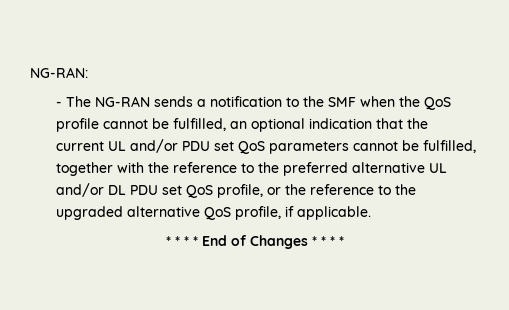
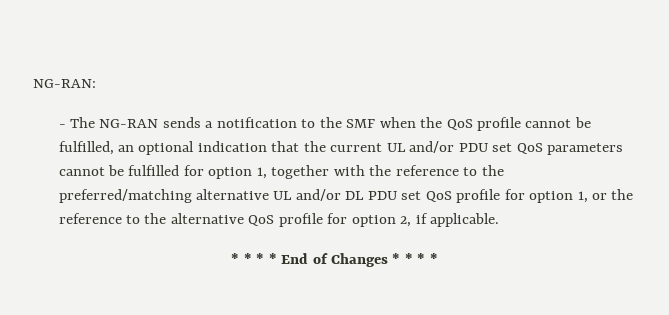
- - The NG-RAN sends a notification to the SMF when the QoS profile cannot be fulfilled, an optional indication that the current UL and/or PDU set QoS parameters cannot be fulfilled, together with the reference to the preferred alternative UL and/or DL PDU set QoS profile, or the reference to the upgraded alternative QoS profile, if applicable.
+ - The NG-RAN sends a notification to the SMF when the QoS profile cannot be fulfilled, an optional indication that the current UL and/or PDU set QoS parameters cannot be fulfilled for option 1, together with the reference to the preferred/matching alternative UL and/or DL PDU set QoS profile for option 1, or the reference to the alternative QoS profile for option 2, if applicable.

